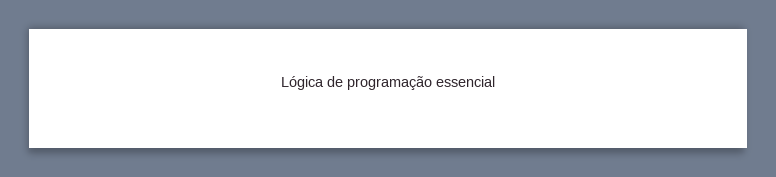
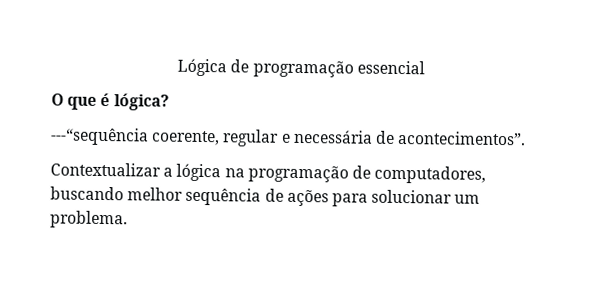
+ O que é lógica?
+ ---“sequência coerente, regular e necessária de acontecimentos”.
+ Contextualizar a lógica na programação de computadores, buscando melhor sequência de ações para solucionar um problema.

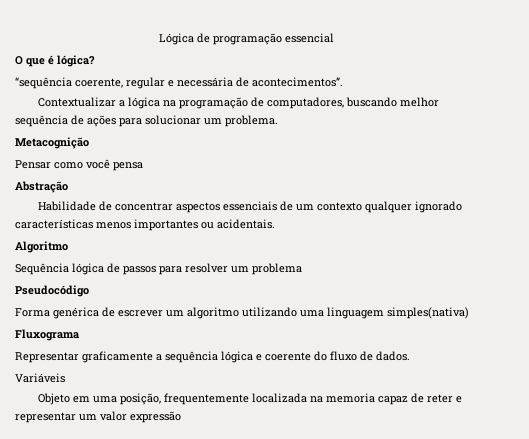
- ---“sequência coerente, regular e necessária de acontecimentos”.
+ “sequência coerente, regular e necessária de acontecimentos”.
+ Metacognição
+ Pensar como você pensa
+ Abstração
+ Habilidade de concentrar aspectos essenciais de um contexto qualquer ignorado características menos importantes ou acidentais.
+ Algoritmo
+ Sequência lógica de passos para resolver um problema
+ Pseudocódigo
+ Forma genérica de escrever um algoritmo utilizando uma linguagem simples(nativa)
+ Fluxograma
+ Representar graficamente a sequência lógica e coerente do fluxo de dados.
+ Variáveis
+ Objeto em uma posição, frequentemente localizada na memoria capaz de reter e representar um valor expressão

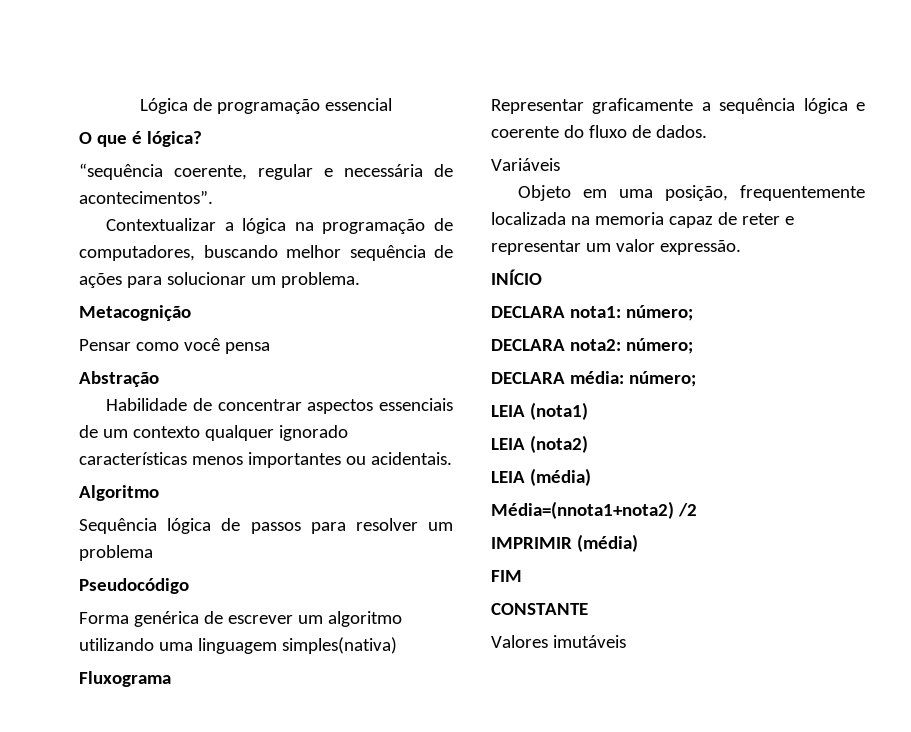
- Objeto em uma posição, frequentemente localizada na memoria capaz de reter e representar um valor expressão
+ Objeto em uma posição, frequentemente localizada na memoria capaz de reter e representar um valor expressão.
+ INÍCIO
+ DECLARA nota1: número;
+ DECLARA nota2: número;
+ DECLARA média: número;
+ LEIA (nota1)
+ LEIA (nota2)
+ LEIA (média)
+ Média=(nnota1+nota2) /2
+ IMPRIMIR (média)
+ FIM
+ CONSTANTE
+ Valores imutáveis

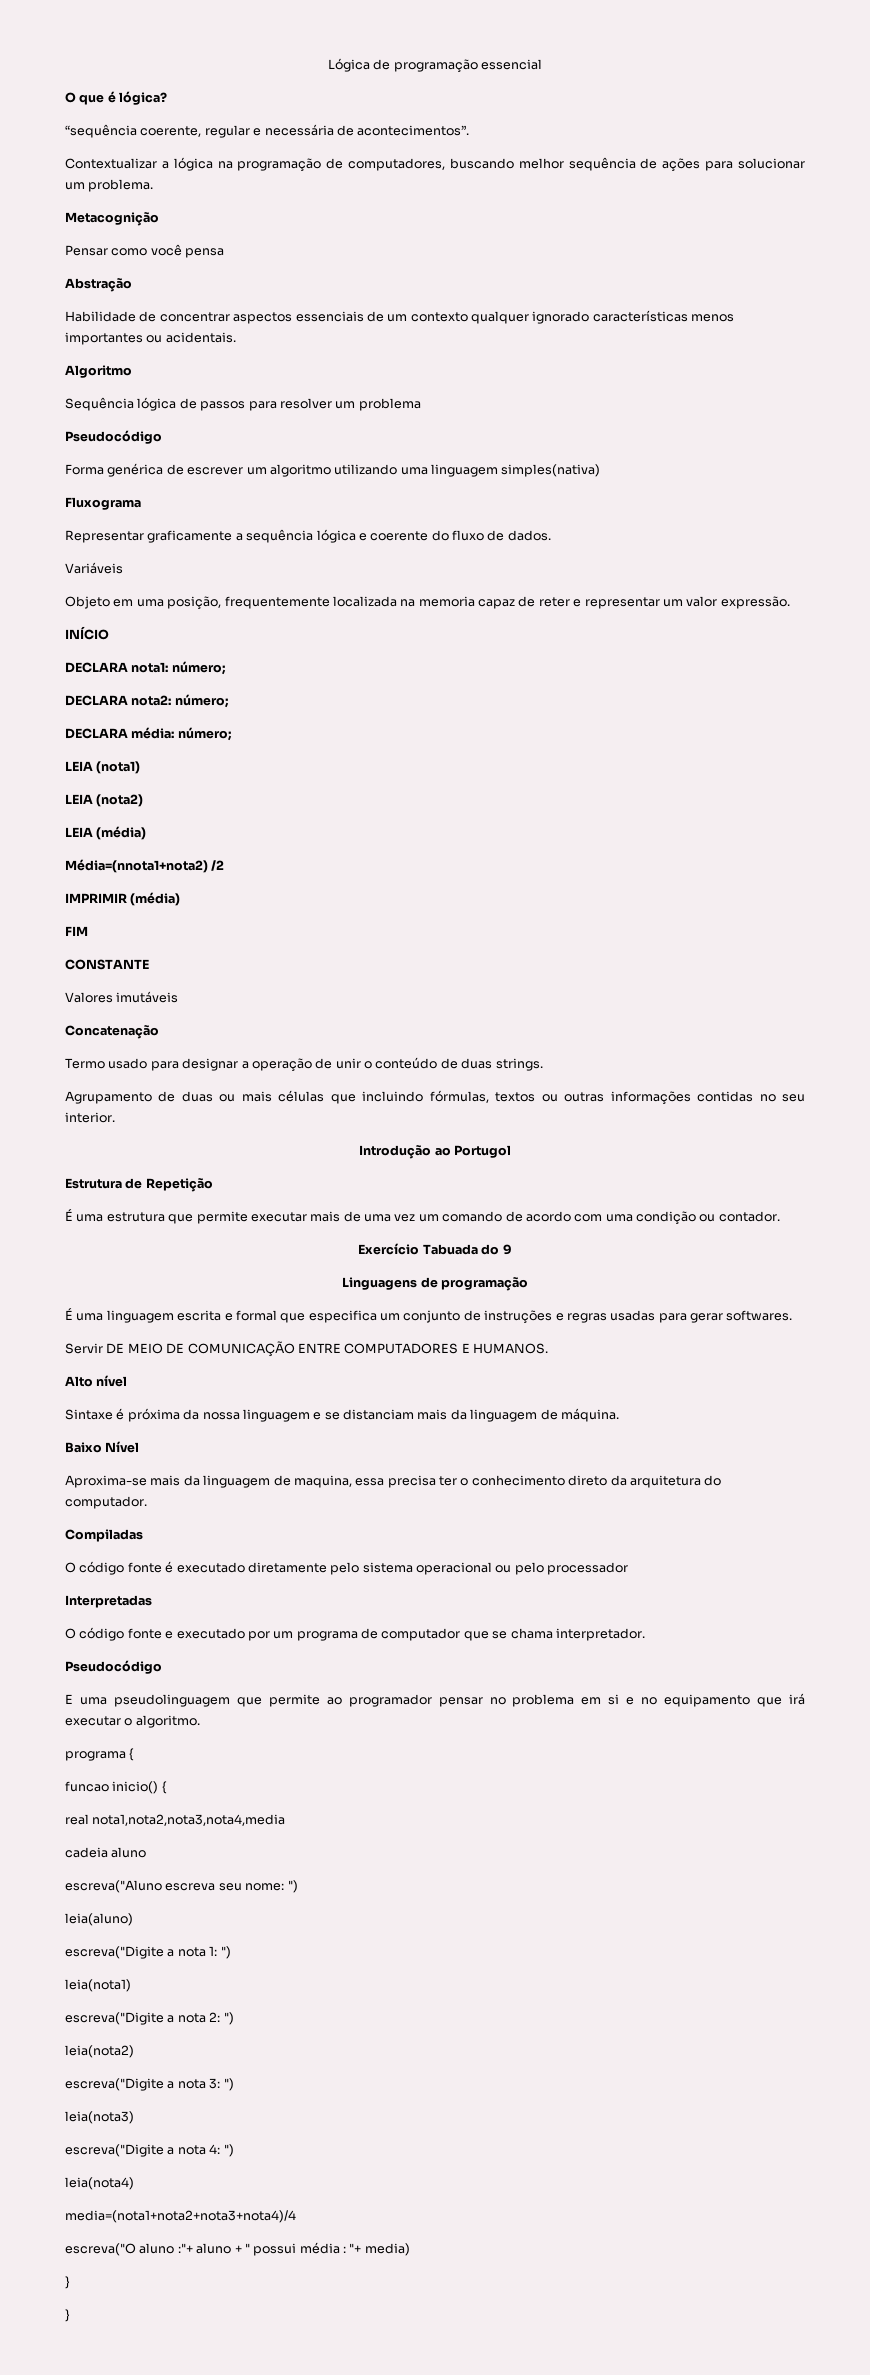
+ Concatenação
+ Termo usado para designar a operação de unir o conteúdo de duas strings.
+ Agrupamento de duas ou mais células que incluindo fórmulas, textos ou outras informações contidas no seu interior.
+ Introdução ao Portugol
+ Estrutura de Repetição
+ É uma estrutura que permite executar mais de uma vez um comando de acordo com uma condição ou contador.
+ Exercício Tabuada do 9
+ Linguagens de programação
+ É uma linguagem escrita e formal que especifica um conjunto de instruções e regras usadas para gerar softwares.
+ Servir DE MEIO DE COMUNICAÇÃO ENTRE COMPUTADORES E HUMANOS.
+ Alto nível
+ Sintaxe é próxima da nossa linguagem e se distanciam mais da linguagem de máquina.
+ Baixo Nível
+ Aproxima-se mais da linguagem de maquina, essa precisa ter o conhecimento direto da arquitetura do computador.
+ Compiladas
+ O código fonte é executado diretamente pelo sistema operacional ou pelo processador
+ Interpretadas
+ O código fonte e executado por um programa de computador que se chama interpretador.
+ Pseudocódigo
+ E uma pseudolinguagem que permite ao programador pensar no problema em si e no equipamento que irá executar o algoritmo.
+ programa {
+ funcao inicio() {
+ real nota1,nota2,nota3,nota4,media
+ cadeia aluno
+ escreva("Aluno escreva seu nome: ")
+ leia(aluno)
+ escreva("Digite a nota 1: ")
+ leia(nota1)
+ escreva("Digite a nota 2: ")
+ leia(nota2)
+ escreva("Digite a nota 3: ")
+ leia(nota3)
+ escreva("Digite a nota 4: ")
+ leia(nota4)
+ media=(nota1+nota2+nota3+nota4)/4
+ escreva("O aluno :"+ aluno + " possui média : "+ media)
+ }
+ }

